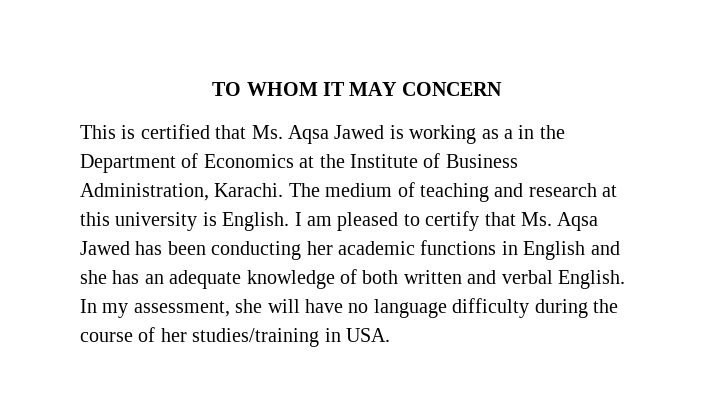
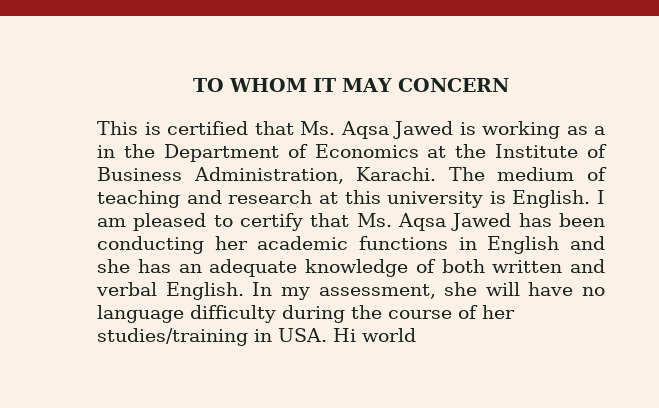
- In my assessment, she will have no language difficulty during the course of her studies/training in USA.
+ In my assessment, she will have no language difficulty during the course of her studies/training in USA. Hi world

